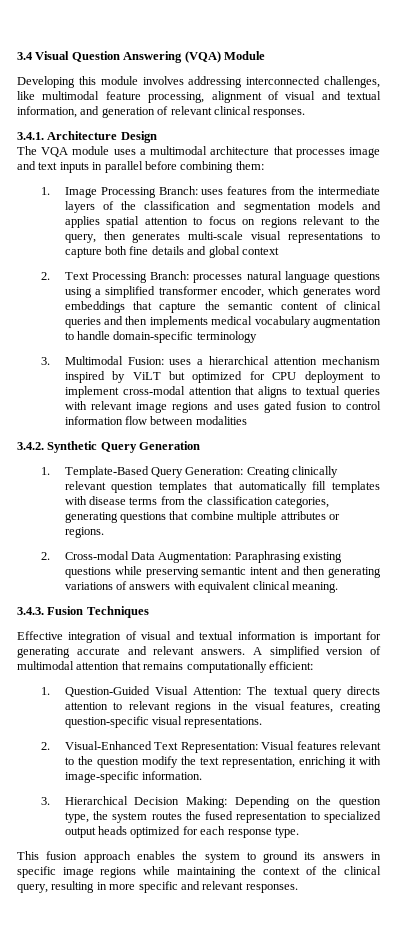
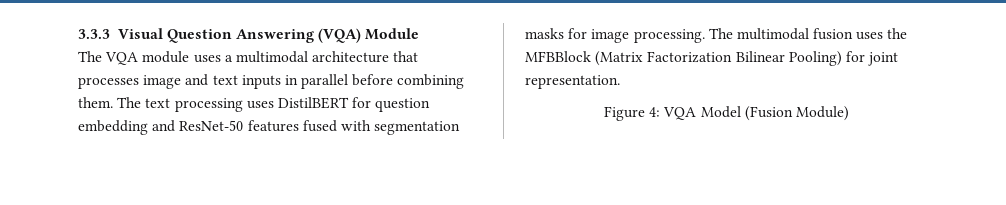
- 3.4 Visual Question Answering (VQA) Module
+ 3.3.3 Visual Question Answering (VQA) Module
- Developing this module involves addressing interconnected challenges, like multimodal feature processing, alignment of visual and textual information, and generation of relevant clinical responses.
- 3.4.1. Architecture Design
- The VQA module uses a multimodal architecture that processes image and text inputs in parallel before combining them:
- 1. Image Processing Branch: uses features from the intermediate layers of the classification and segmentation models and applies spatial attention to focus on regions relevant to the query, then generates multi-scale visual representations to capture both fine details and global context
- 2. Text Processing Branch: processes natural language questions using a simplified transformer encoder, which generates word embeddings that capture the semantic content of clinical queries and then implements medical vocabulary augmentation to handle domain-specific terminology
- 3. Multimodal Fusion: uses a hierarchical attention mechanism inspired by ViLT but optimized for CPU deployment to implement cross-modal attention that aligns to textual queries with relevant image regions and uses gated fusion to control information flow between modalities
- 3.4.2. Synthetic Query Generation
- 1. Template-Based Query Generation: Creating clinically relevant question templates that automatically fill templates with disease terms from the classification categories, generating questions that combine multiple attributes or regions.
- 2. Cross-modal Data Augmentation: Paraphrasing existing questions while preserving semantic intent and then generating variations of answers with equivalent clinical meaning.
- 3.4.3. Fusion Techniques
- Effective integration of visual and textual information is important for generating accurate and relevant answers. A simplified version of multimodal attention that remains computationally efficient:
- 1. Question-Guided Visual Attention: The textual query directs attention to relevant regions in the visual features, creating question-specific visual representations.
- 2. Visual-Enhanced Text Representation: Visual features relevant to the question modify the text representation, enriching it with image-specific information.
- 3. Hierarchical Decision Making: Depending on the question type, the system routes the fused representation to specialized output heads optimized for each response type.
- This fusion approach enables the system to ground its answers in specific image regions while maintaining the context of the clinical query, resulting in more specific and relevant responses.
+ The VQA module uses a multimodal architecture that processes image and text inputs in parallel before combining them. The text processing uses DistilBERT for question embedding and ResNet-50 features fused with segmentation masks for image processing. The multimodal fusion uses the MFBBlock (Matrix Factorization Bilinear Pooling) for joint representation.
+ Figure 4: VQA Model (Fusion Module)

